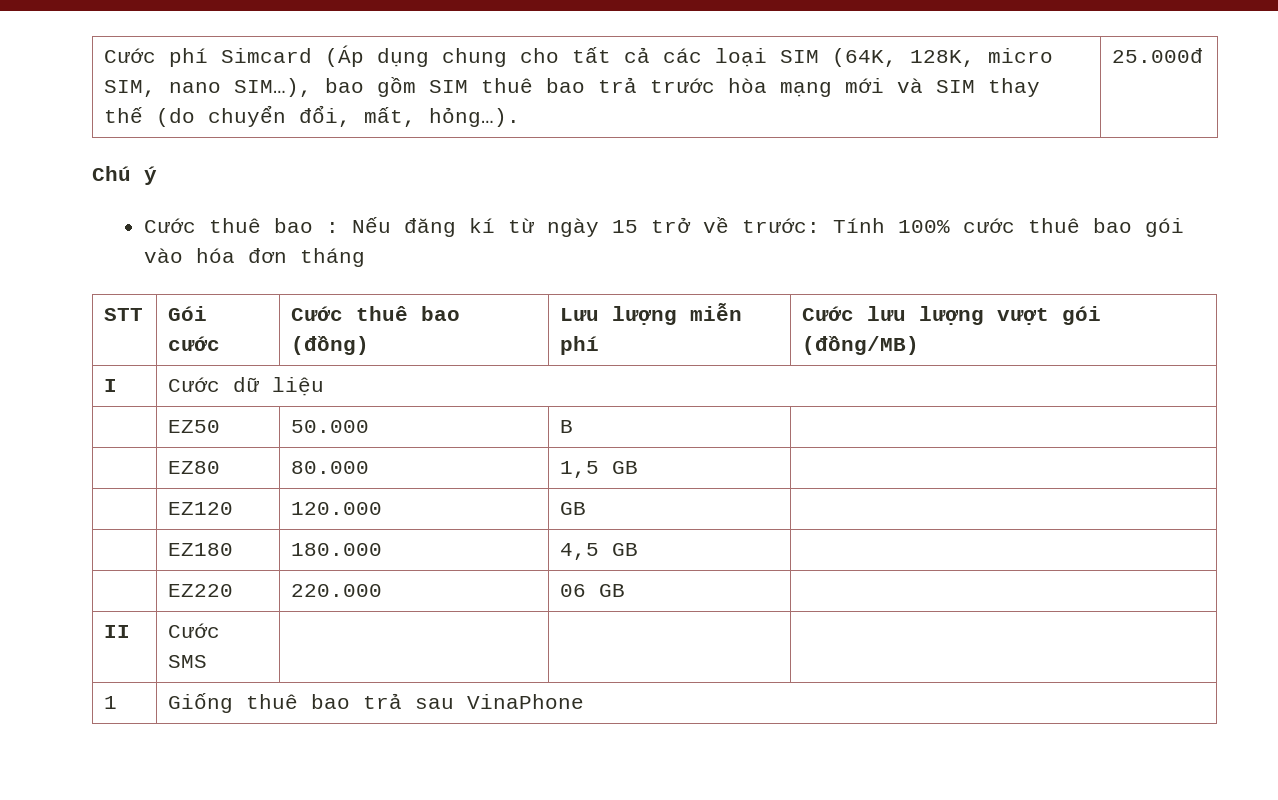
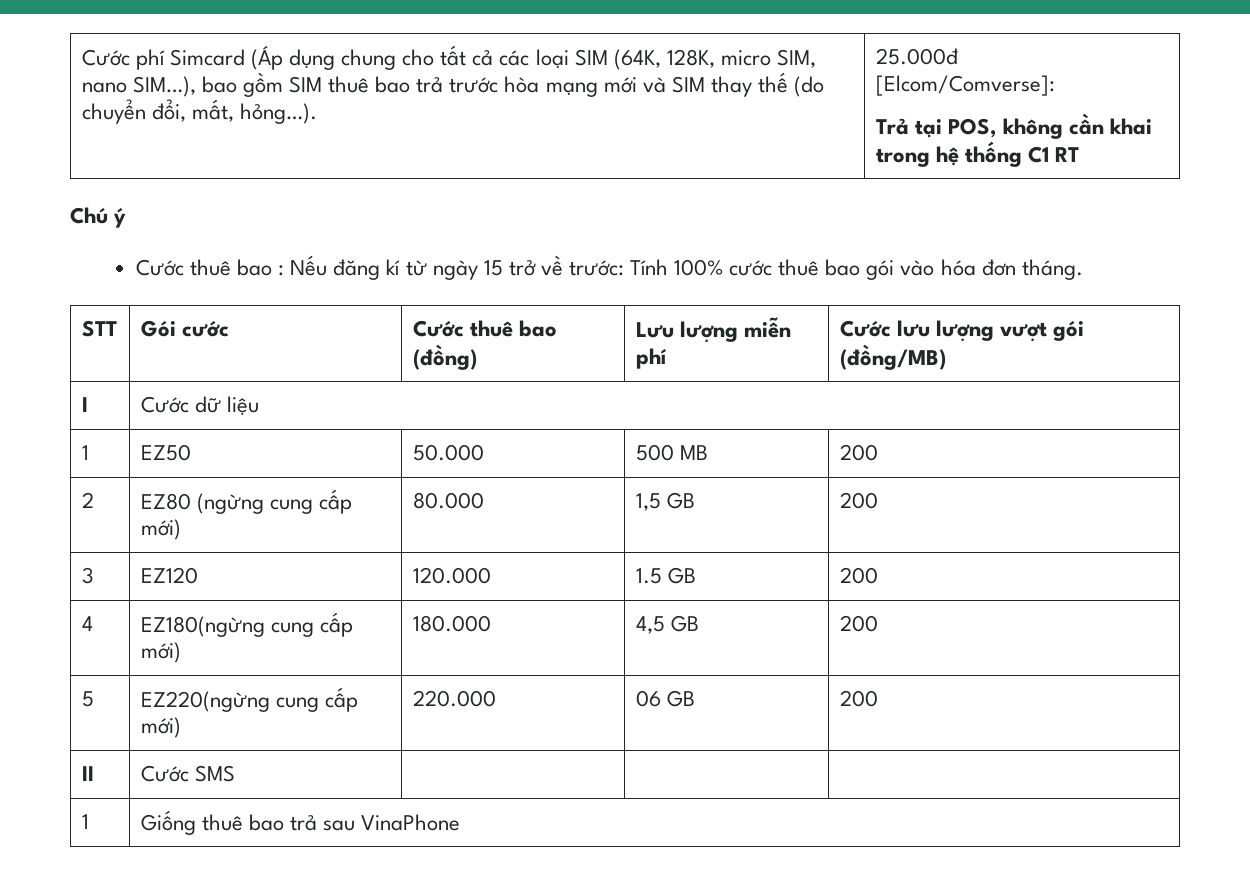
+ [Elcom/Comverse]:
+ Trả tại POS, không cần khai trong hệ thống C1 RT
- Cước thuê bao : Nếu đăng kí từ ngày 15 trở về trước: Tính 100% cước thuê bao gói vào hóa đơn tháng
+ Cước thuê bao : Nếu đăng kí từ ngày 15 trở về trước: Tính 100% cước thuê bao gói vào hóa đơn tháng.
- | EZ50 | 50.000 | B |
- | EZ80 | 80.000 | 1,5 GB |
- | EZ120 | 120.000 | GB |
- | EZ180 | 180.000 | 4,5 GB |
- | EZ220 | 220.000 | 06 GB |
+ 1 | EZ50 | 50.000 | 500 MB | 200
+ 2 | EZ80 (ngừng cung cấp mới) | 80.000 | 1,5 GB | 200
+ 3 | EZ120 | 120.000 | 1.5 GB | 200
+ 4 | EZ180(ngừng cung cấp mới) | 180.000 | 4,5 GB | 200
+ 5 | EZ220(ngừng cung cấp mới) | 220.000 | 06 GB | 200

